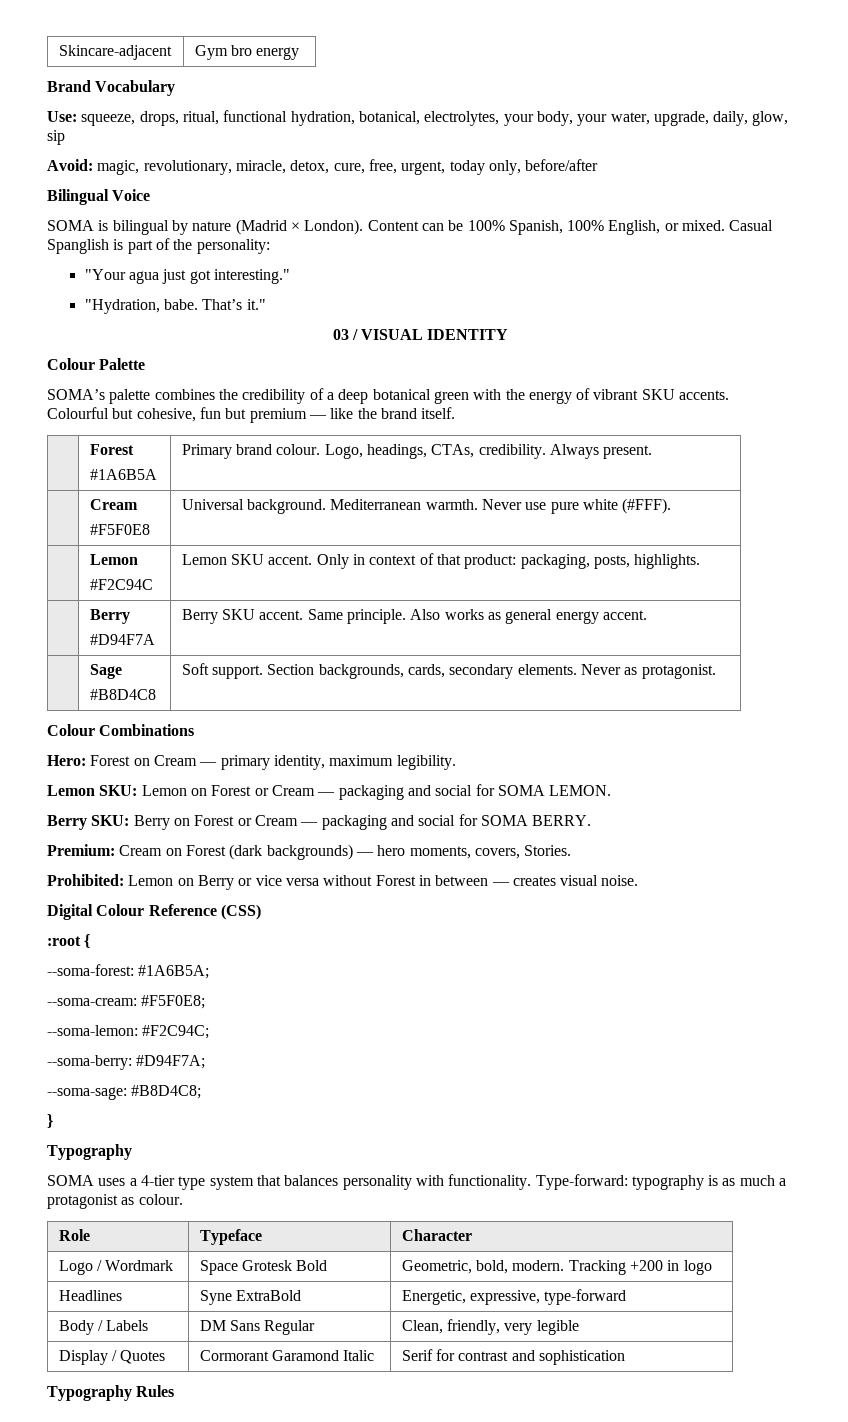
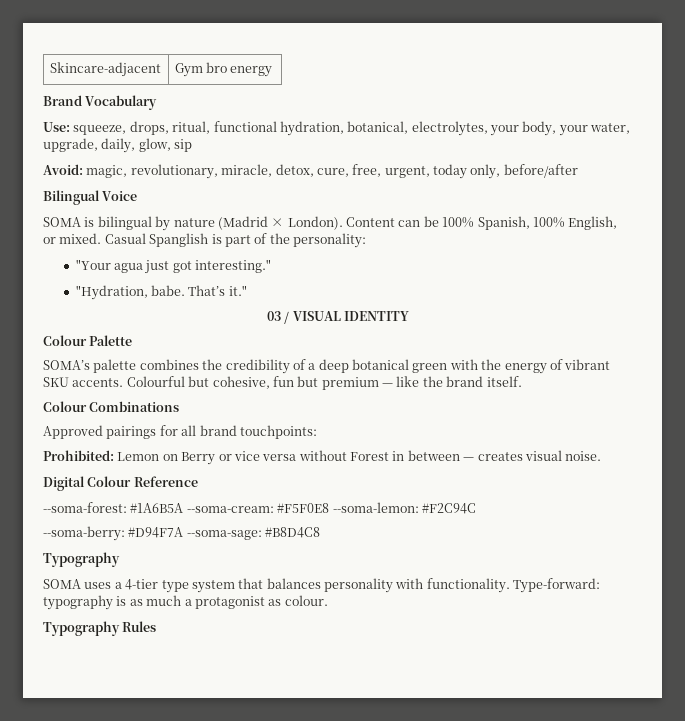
- | Forest
- #1A6B5A | Primary brand colour. Logo, headings, CTAs, credibility. Always present.
- | Cream
- #F5F0E8 | Universal background. Mediterranean warmth. Never use pure white (#FFF).
- | Lemon
- #F2C94C | Lemon SKU accent. Only in context of that product: packaging, posts, highlights.
- | Berry
- #D94F7A | Berry SKU accent. Same principle. Also works as general energy accent.
- | Sage
- #B8D4C8 | Soft support. Section backgrounds, cards, secondary elements. Never as protagonist.
  Colour Combinations
- Hero: Forest on Cream — primary identity, maximum legibility.
- Lemon SKU: Lemon on Forest or Cream — packaging and social for SOMA LEMON.
- Berry SKU: Berry on Forest or Cream — packaging and social for SOMA BERRY.
- Premium: Cream on Forest (dark backgrounds) — hero moments, covers, Stories.
+ Approved pairings for all brand touchpoints:
- Digital Colour Reference (CSS)
- :root {
- --soma-forest: #1A6B5A;
- --soma-cream: #F5F0E8;
- --soma-lemon: #F2C94C;
- --soma-berry: #D94F7A;
- --soma-sage: #B8D4C8;
- }
+ Digital Colour Reference
+ --soma-forest: #1A6B5A --soma-cream: #F5F0E8 --soma-lemon: #F2C94C
+ --soma-berry: #D94F7A --soma-sage: #B8D4C8
- Role | Typeface | Character
- Logo / Wordmark | Space Grotesk Bold | Geometric, bold, modern. Tracking +200 in logo
- Headlines | Syne ExtraBold | Energetic, expressive, type-forward
- Body / Labels | DM Sans Regular | Clean, friendly, very legible
- Display / Quotes | Cormorant Garamond Italic | Serif for contrast and sophistication

